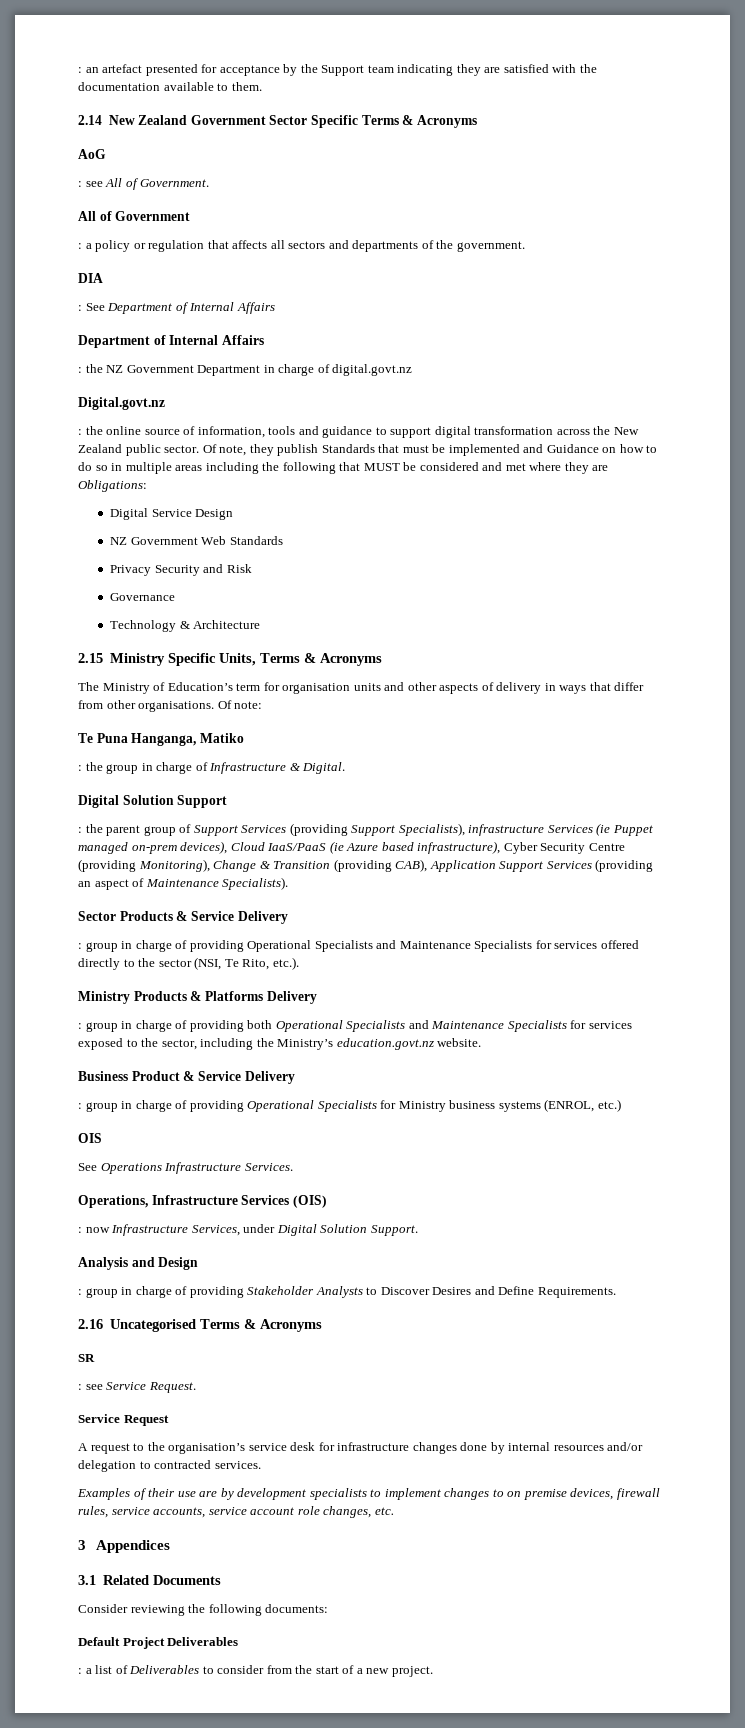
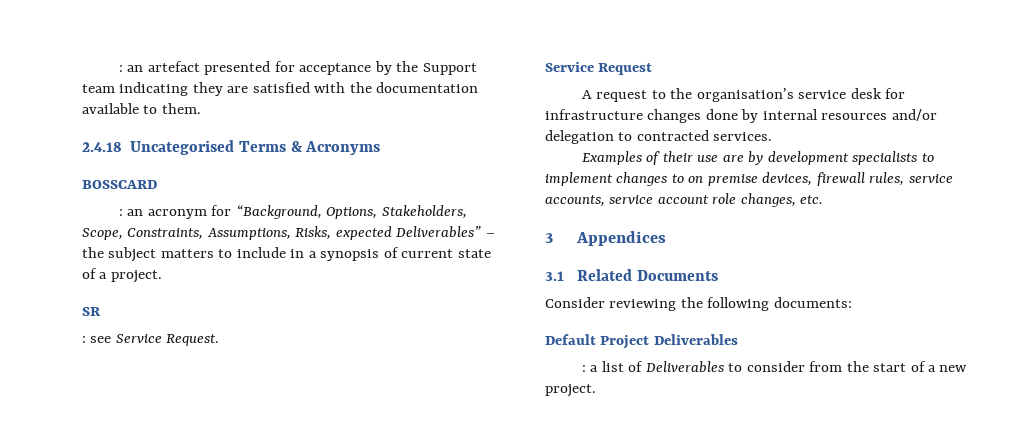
- 2.14 New Zealand Government Sector Specific Terms & Acronyms
- AoG
- : see All of Government.
- All of Government
- : a policy or regulation that affects all sectors and departments of the government.
- DIA
- : See Department of Internal Affairs
- Department of Internal Affairs
- : the NZ Government Department in charge of digital.govt.nz
- Digital.govt.nz
- : the online source of information, tools and guidance to support digital transformation across the New Zealand public sector. Of note, they publish Standards that must be implemented and Guidance on how to do so in multiple areas including the following that MUST be considered and met where they are Obligations:
- Digital Service Design
- NZ Government Web Standards
- Privacy Security and Risk
- Governance
- Technology & Architecture
- 2.15 Ministry Specific Units, Terms & Acronyms
- The Ministry of Education’s term for organisation units and other aspects of delivery in ways that differ from other organisations. Of note:
- Te Puna Hanganga, Matiko
- : the group in charge of Infrastructure & Digital.
- Digital Solution Support
- : the parent group of Support Services (providing Support Specialists), infrastructure Services (ie Puppet managed on-prem devices), Cloud IaaS/PaaS (ie Azure based infrastructure), Cyber Security Centre (providing Monitoring), Change & Transition (providing CAB), Application Support Services (providing an aspect of Maintenance Specialists).
- Sector Products & Service Delivery
- : group in charge of providing Operational Specialists and Maintenance Specialists for services offered directly to the sector (NSI, Te Rito, etc.).
- Ministry Products & Platforms Delivery
- : group in charge of providing both Operational Specialists and Maintenance Specialists for services exposed to the sector, including the Ministry’s education.govt.nz website.
- Business Product & Service Delivery
- : group in charge of providing Operational Specialists for Ministry business systems (ENROL, etc.)
- OIS
- See Operations Infrastructure Services.
- Operations, Infrastructure Services (OIS)
- : now Infrastructure Services, under Digital Solution Support.
- Analysis and Design
- : group in charge of providing Stakeholder Analysts to Discover Desires and Define Requirements.
- 2.16 Uncategorised Terms & Acronyms
+ 2.4.18 Uncategorised Terms & Acronyms
+ BOSSCARD
+ : an acronym for “Background, Options, Stakeholders, Scope, Constraints, Assumptions, Risks, expected Deliverables” – the subject matters to include in a synopsis of current state of a project.

